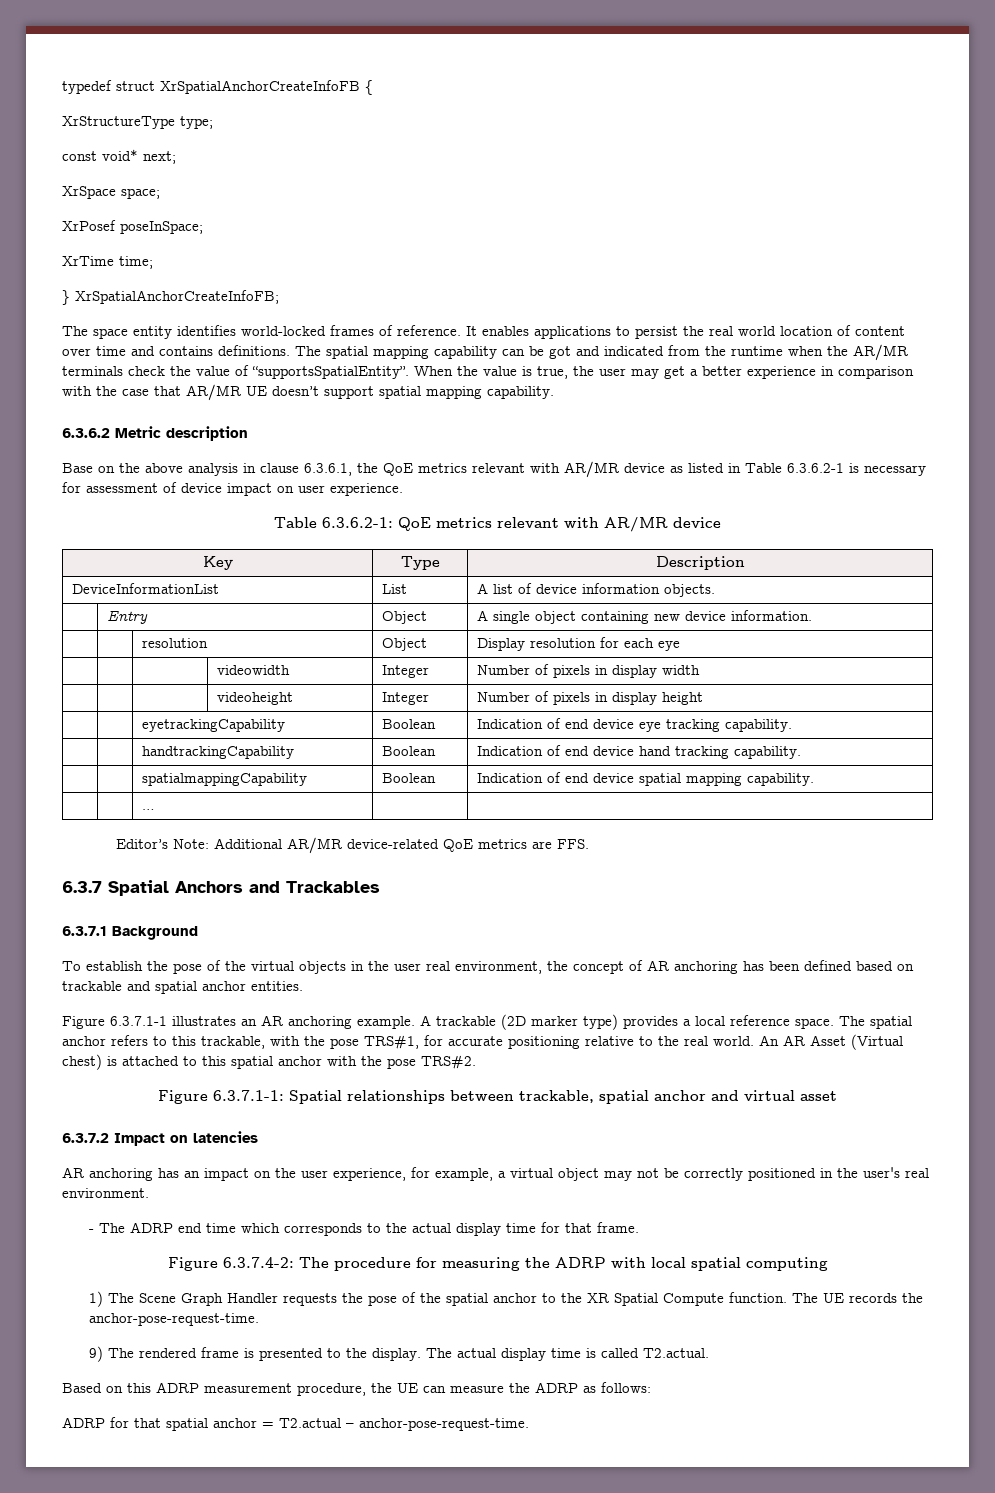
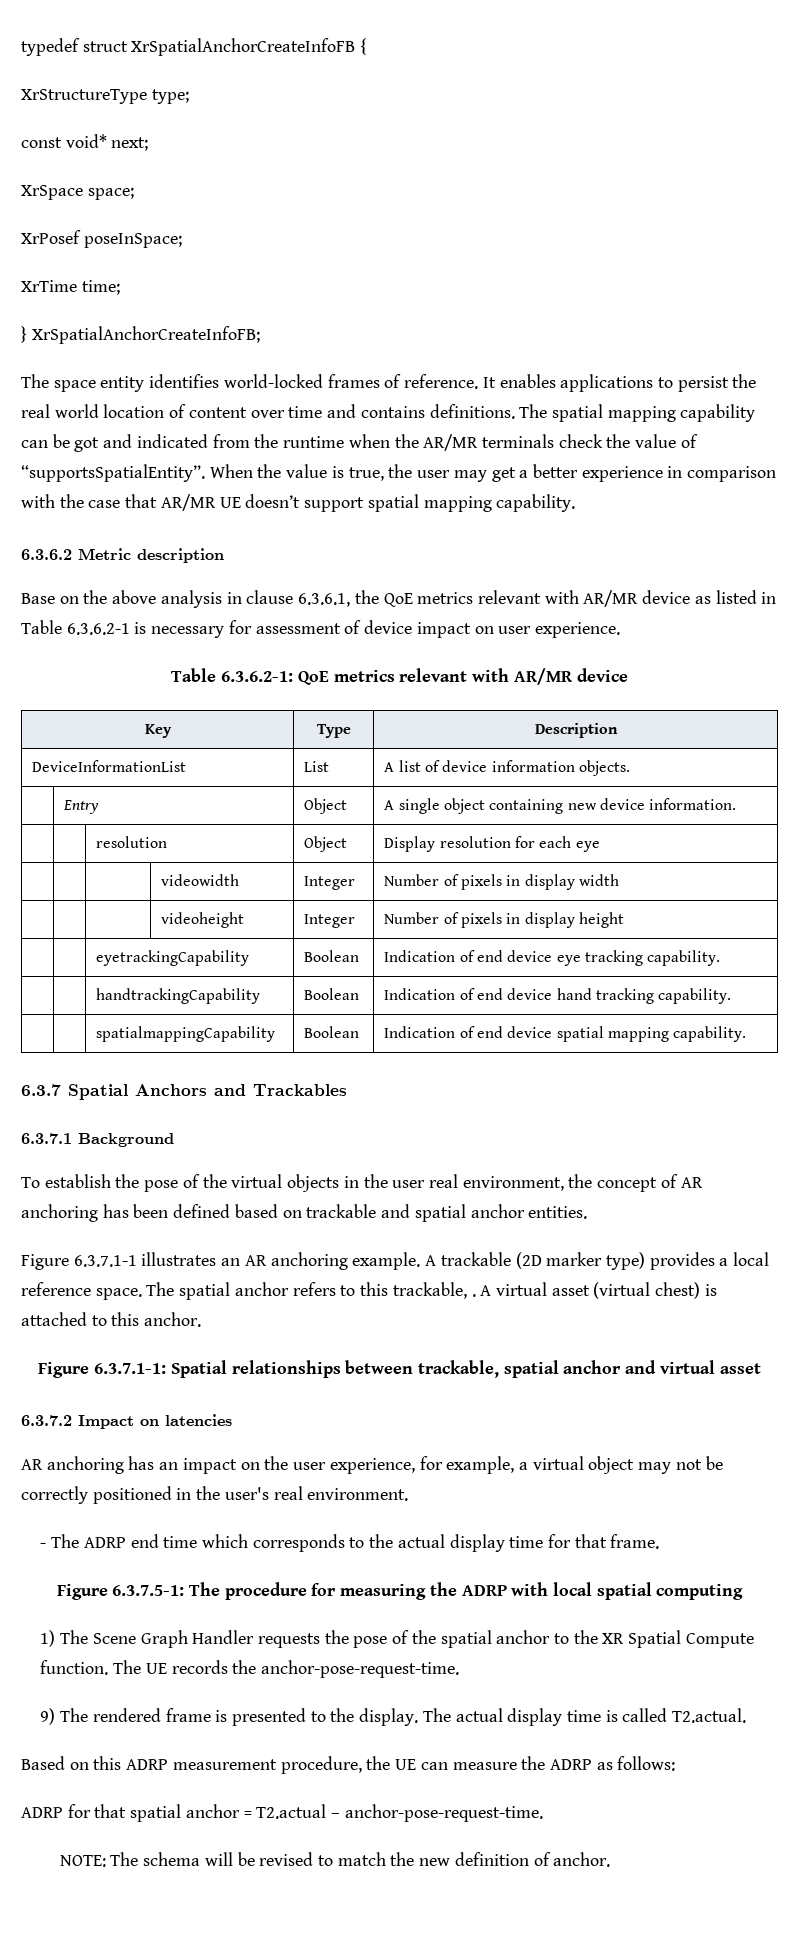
- | | … | |
- Editor’s Note: Additional AR/MR device-related QoE metrics are FFS.
- The spatial anchor refers to this trackable, with the pose TRS#1, for accurate positioning relative to the real world. An AR Asset (Virtual chest) is attached to this spatial anchor with the pose TRS#2.
+ The spatial anchor refers to this trackable, . A virtual asset (virtual chest) is attached to this anchor.
- Figure 6.3.7.4-2: The procedure for measuring the ADRP with local spatial computing
+ Figure 6.3.7.5-1: The procedure for measuring the ADRP with local spatial computing
+ NOTE: The schema will be revised to match the new definition of anchor.

